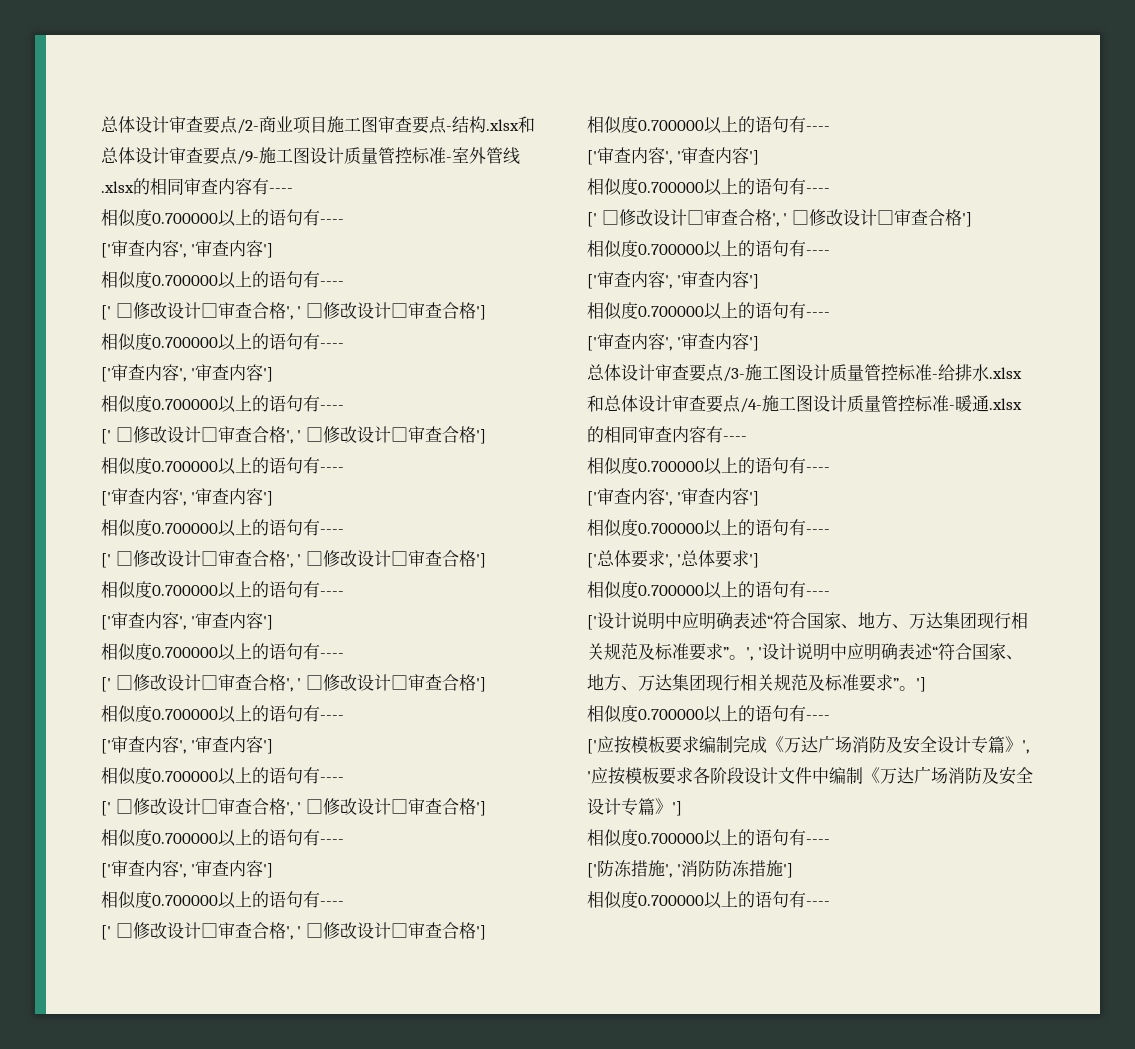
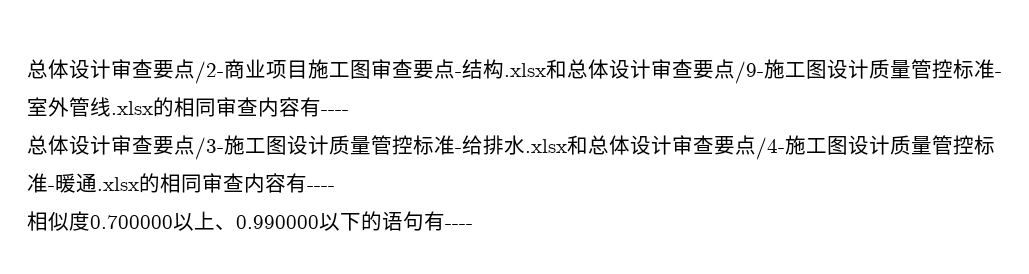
  总体设计审查要点/2-商业项目施工图审查要点-结构.xlsx和总体设计审查要点/9-施工图设计质量管控标准-室外管线.xlsx的相同审查内容有----
- 相似度0.700000以上的语句有----
- ['审查内容', '审查内容']
- 相似度0.700000以上的语句有----
- [' □修改设计□审查合格', ' □修改设计□审查合格']
- 相似度0.700000以上的语句有----
- ['审查内容', '审查内容']
- 相似度0.700000以上的语句有----
- [' □修改设计□审查合格', ' □修改设计□审查合格']
- 相似度0.700000以上的语句有----
- ['审查内容', '审查内容']
- 相似度0.700000以上的语句有----
- [' □修改设计□审查合格', ' □修改设计□审查合格']
- 相似度0.700000以上的语句有----
- ['审查内容', '审查内容']
- 相似度0.700000以上的语句有----
- [' □修改设计□审查合格', ' □修改设计□审查合格']
- 相似度0.700000以上的语句有----
- ['审查内容', '审查内容']
- 相似度0.700000以上的语句有----
- [' □修改设计□审查合格', ' □修改设计□审查合格']
- 相似度0.700000以上的语句有----
- ['审查内容', '审查内容']
- 相似度0.700000以上的语句有----
- [' □修改设计□审查合格', ' □修改设计□审查合格']
- 相似度0.700000以上的语句有----
- ['审查内容', '审查内容']
- 相似度0.700000以上的语句有----
- [' □修改设计□审查合格', ' □修改设计□审查合格']
- 相似度0.700000以上的语句有----
- ['审查内容', '审查内容']
- 相似度0.700000以上的语句有----
- ['审查内容', '审查内容']
  总体设计审查要点/3-施工图设计质量管控标准-给排水.xlsx和总体设计审查要点/4-施工图设计质量管控标准-暖通.xlsx的相同审查内容有----
- 相似度0.700000以上的语句有----
- ['审查内容', '审查内容']
- 相似度0.700000以上的语句有----
- ['总体要求', '总体要求']
- 相似度0.700000以上的语句有----
- ['设计说明中应明确表述“符合国家、地方、万达集团现行相关规范及标准要求”。', '设计说明中应明确表述“符合国家、地方、万达集团现行相关规范及标准要求”。']
- 相似度0.700000以上的语句有----
- ['应按模板要求编制完成《万达广场消防及安全设计专篇》', '应按模板要求各阶段设计文件中编制《万达广场消防及安全设计专篇》']
- 相似度0.700000以上的语句有----
- ['防冻措施', '消防防冻措施']
- 相似度0.700000以上的语句有----
+ 相似度0.700000以上、0.990000以下的语句有----

